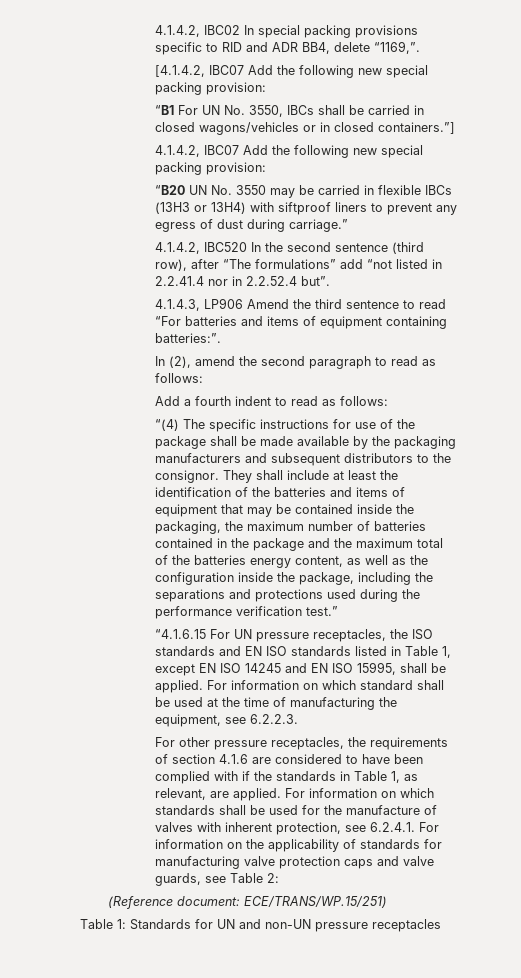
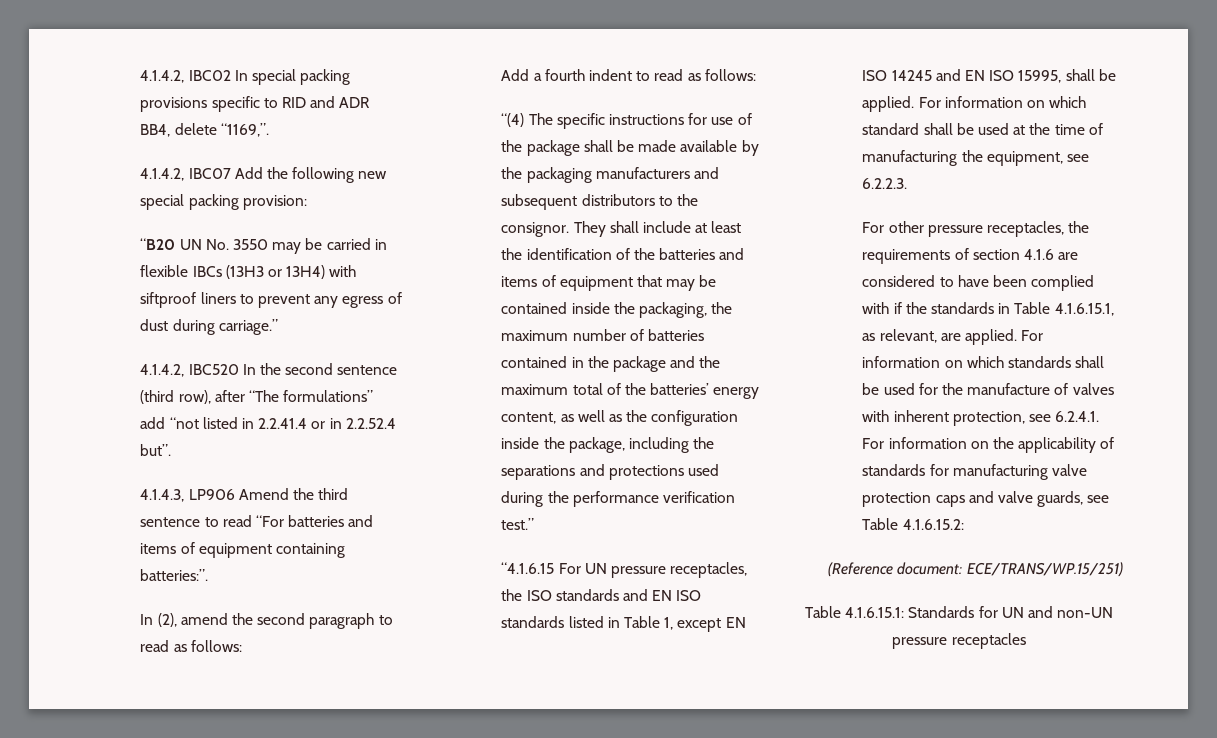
- [4.1.4.2, IBC07 Add the following new special packing provision:
- “B1 For UN No. 3550, IBCs shall be carried in closed wagons/vehicles or in closed containers.”]
- 4.1.4.2, IBC520 In the second sentence (third row), after “The formulations” add “not listed in 2.2.41.4 nor in 2.2.52.4 but”.
+ 4.1.4.2, IBC520 In the second sentence (third row), after “The formulations” add “not listed in 2.2.41.4 or in 2.2.52.4 but”.
- They shall include at least the identification of the batteries and items of equipment that may be contained inside the packaging, the maximum number of batteries contained in the package and the maximum total of the batteries energy content, as well as the configuration inside the package, including the separations and protections used during the performance verification test.”
+ They shall include at least the identification of the batteries and items of equipment that may be contained inside the packaging, the maximum number of batteries contained in the package and the maximum total of the batteries’ energy content, as well as the configuration inside the package, including the separations and protections used during the performance verification test.”
- For other pressure receptacles, the requirements of section 4.1.6 are considered to have been complied with if the standards in Table 1, as relevant, are applied.
+ For other pressure receptacles, the requirements of section 4.1.6 are considered to have been complied with if the standards in Table 4.1.6.15.1, as relevant, are applied.
- For information on which standards shall be used for the manufacture of valves with inherent protection, see 6.2.4.1. For information on the applicability of standards for manufacturing valve protection caps and valve guards, see Table 2:
+ For information on which standards shall be used for the manufacture of valves with inherent protection, see 6.2.4.1. For information on the applicability of standards for manufacturing valve protection caps and valve guards, see Table 4.1.6.15.2:
- Table 1: Standards for UN and non-UN pressure receptacles
+ Table 4.1.6.15.1: Standards for UN and non-UN pressure receptacles

